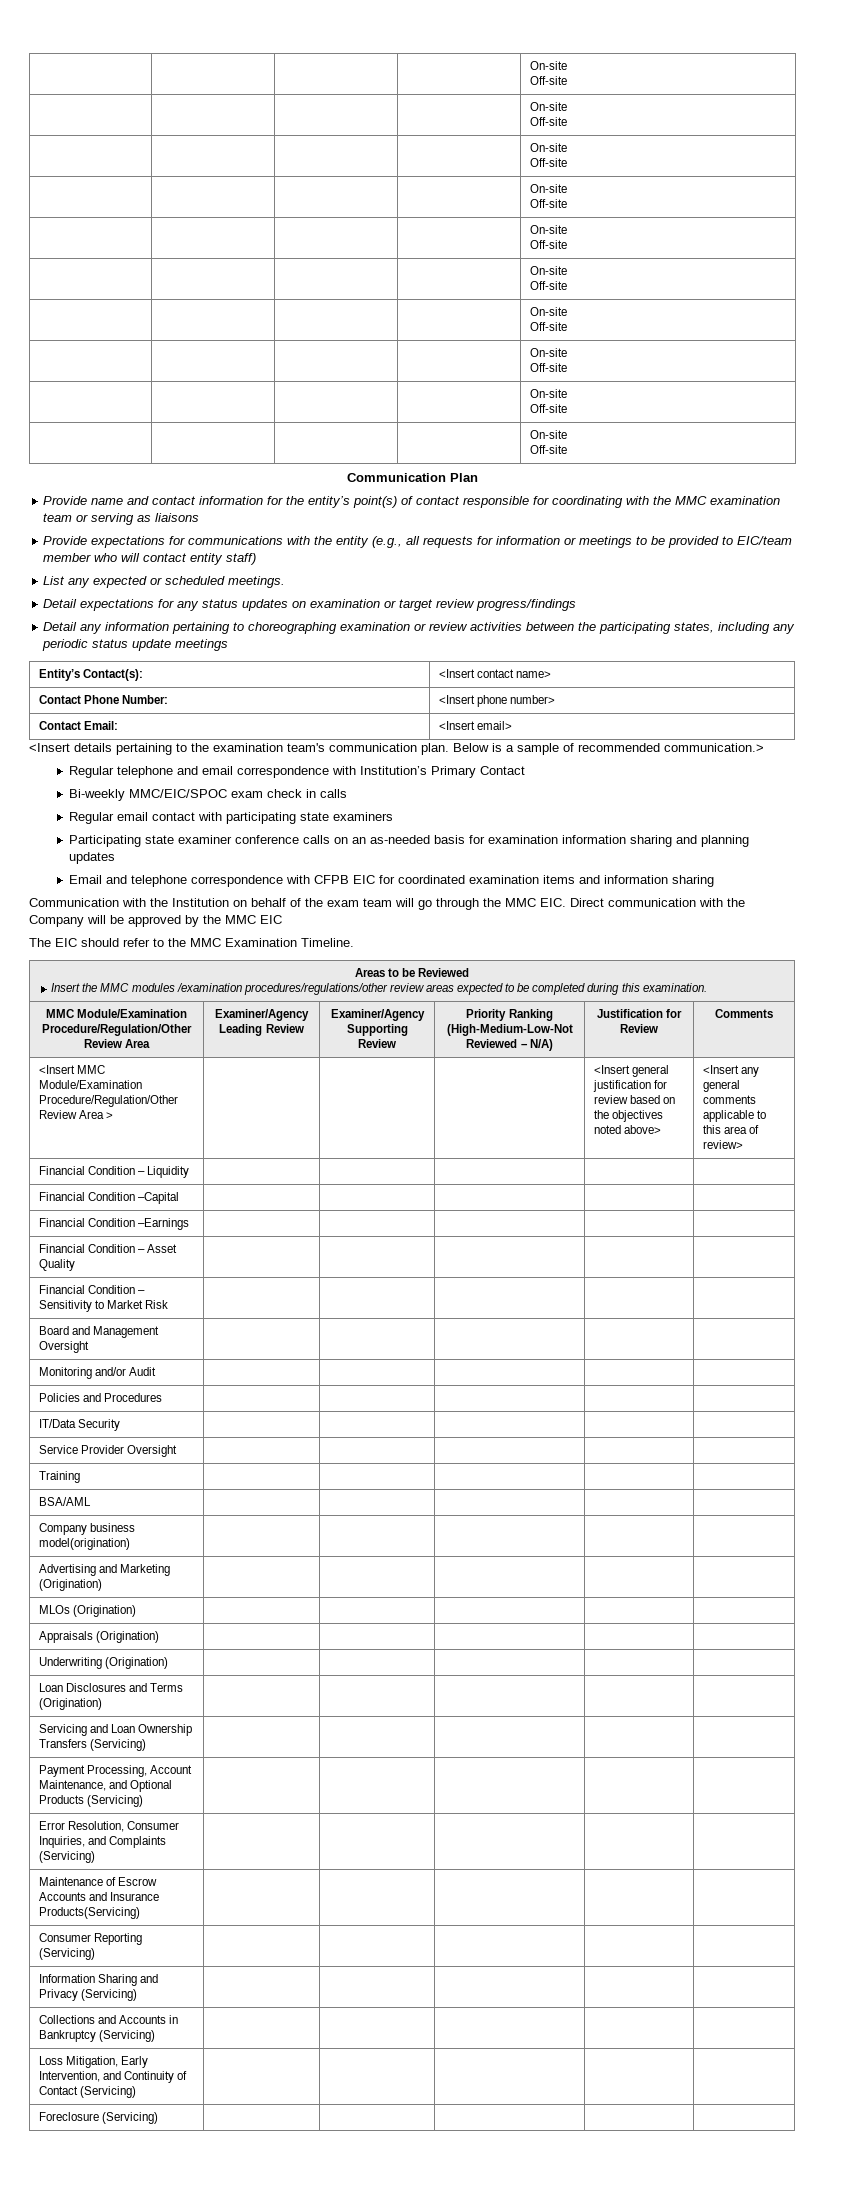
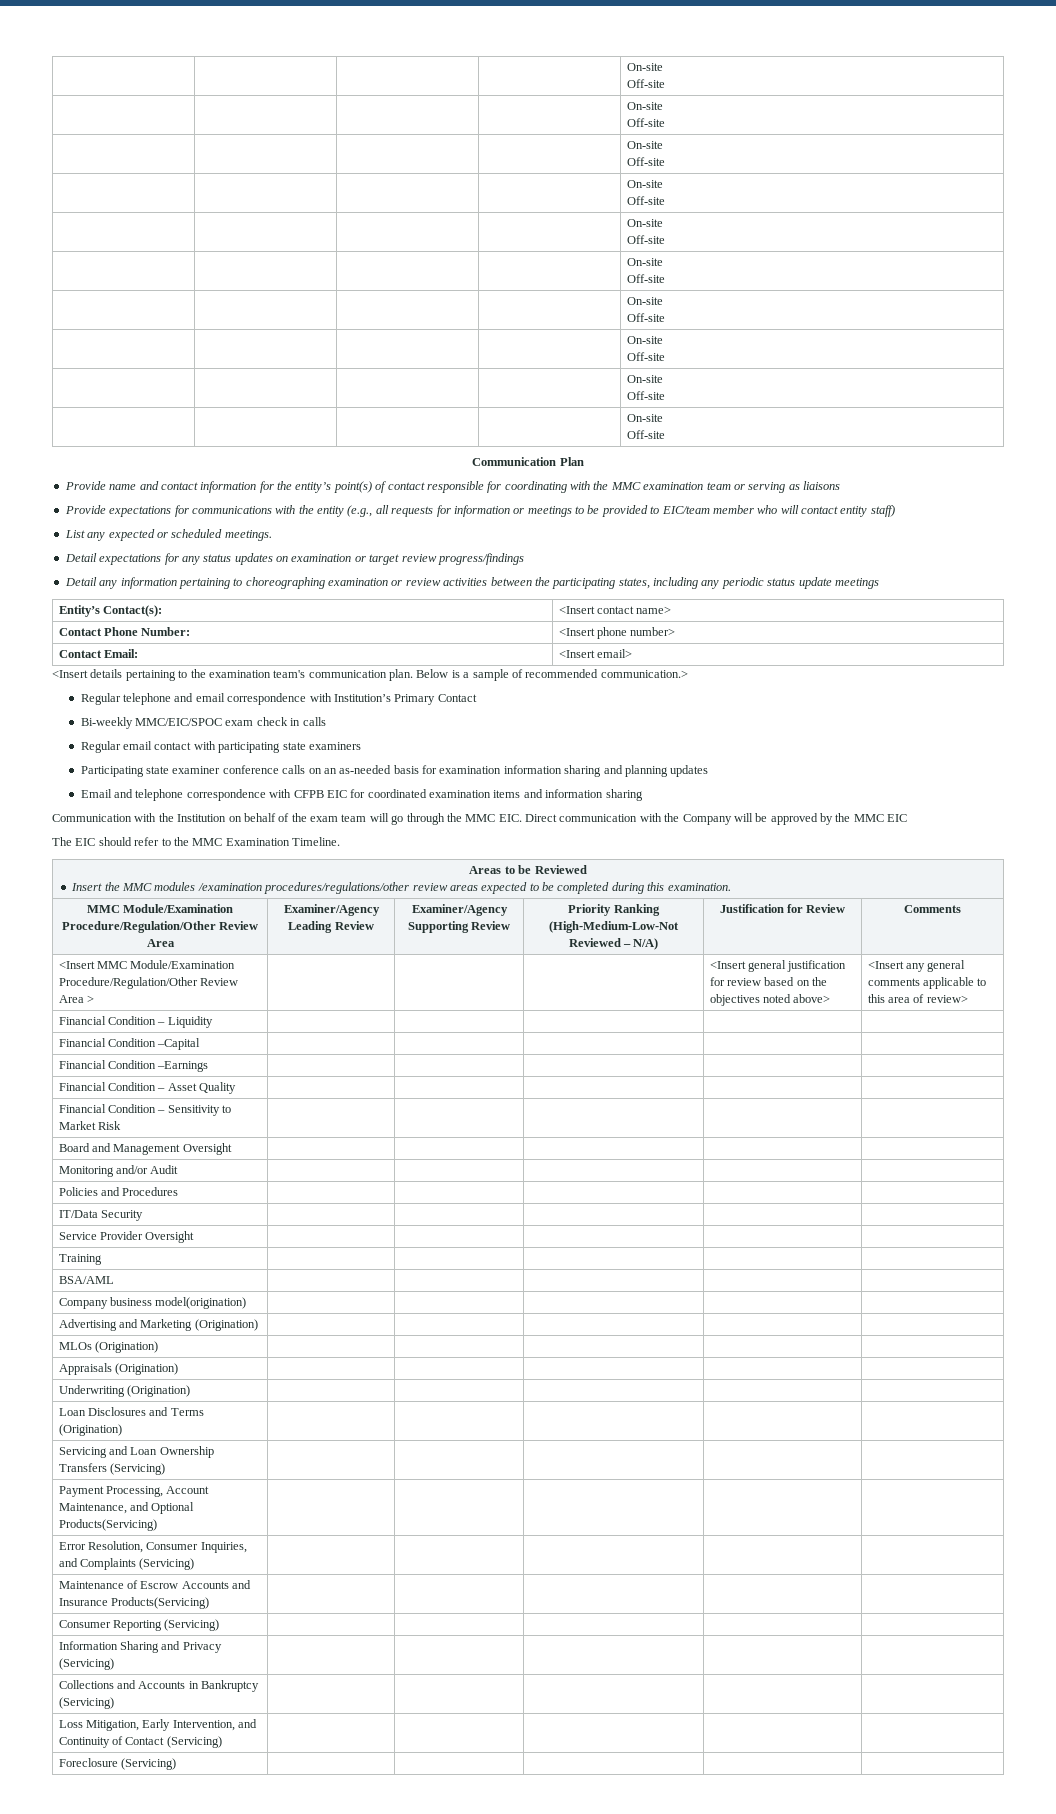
- Payment Processing, Account Maintenance, and Optional Products (Servicing) | | | | |
+ Payment Processing, Account Maintenance, and Optional Products(Servicing) | | | | |

